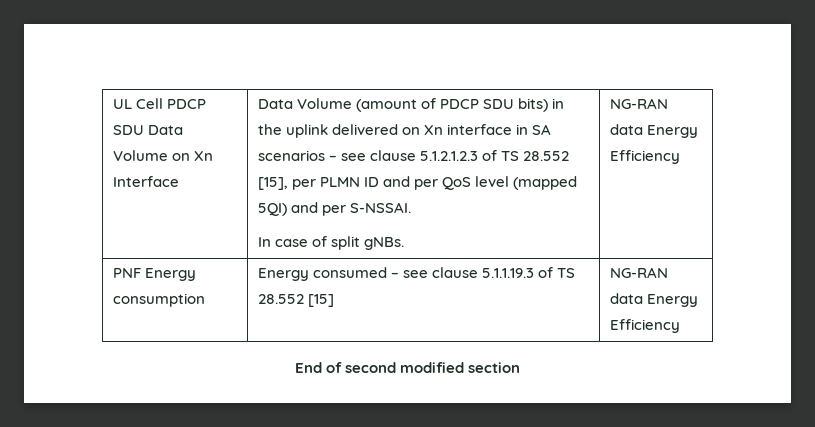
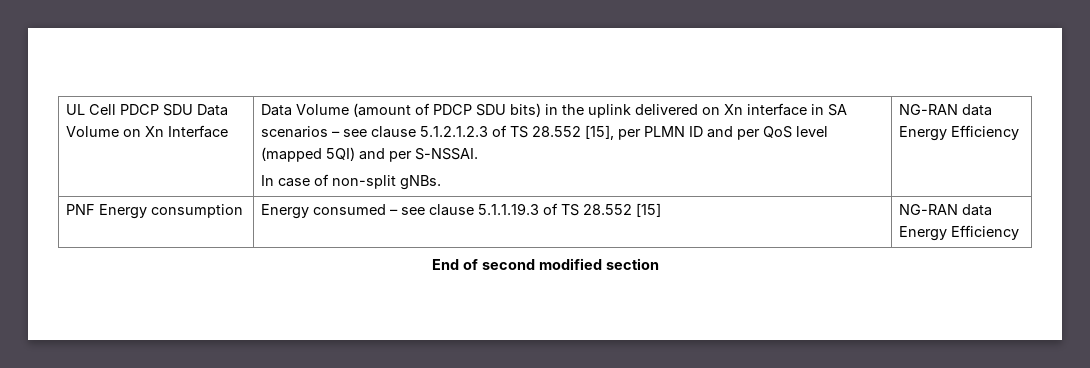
- In case of split gNBs.
+ In case of non-split gNBs.

